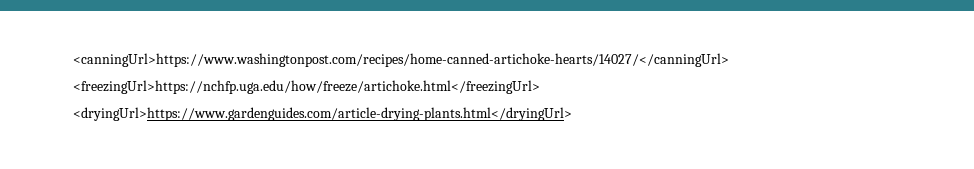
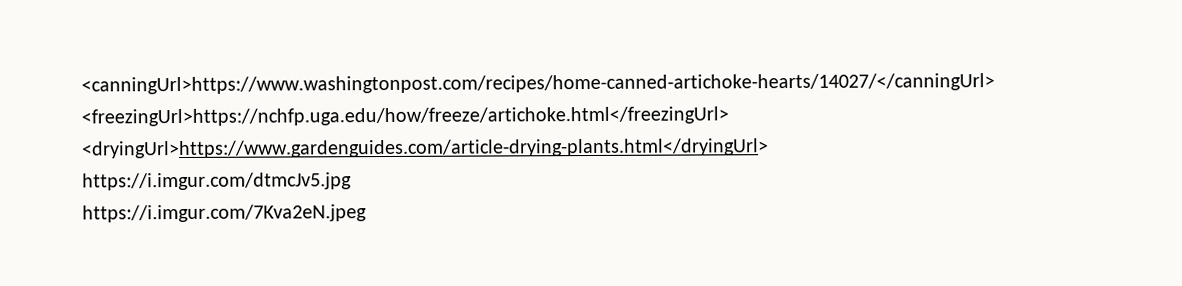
+ https://i.imgur.com/dtmcJv5.jpg
+ https://i.imgur.com/7Kva2eN.jpeg

